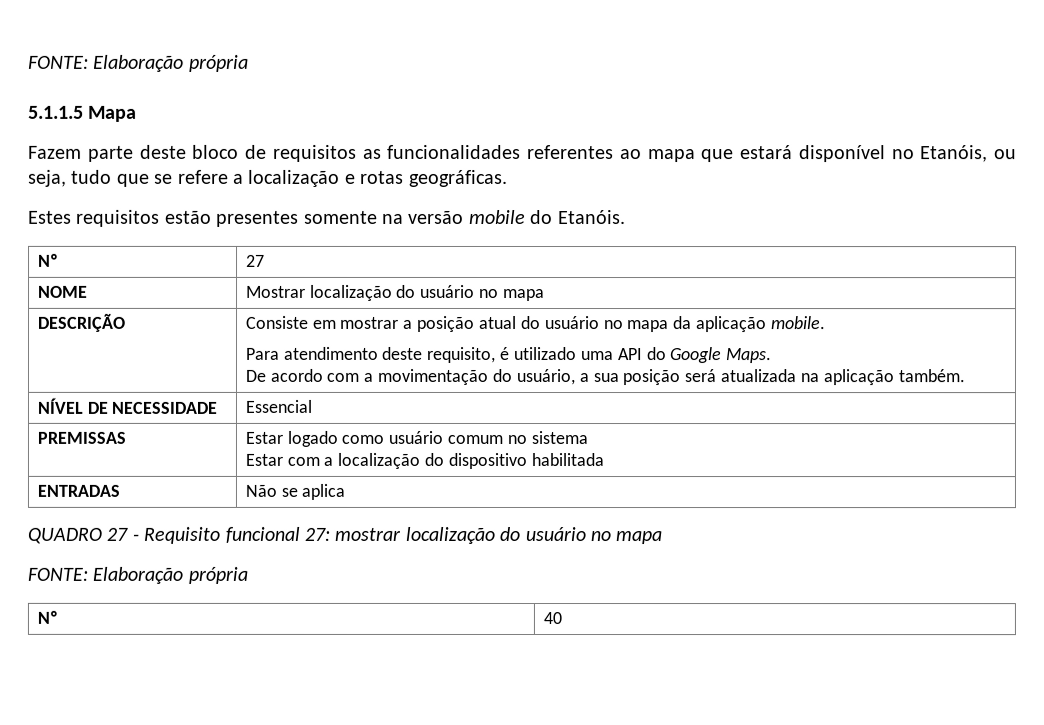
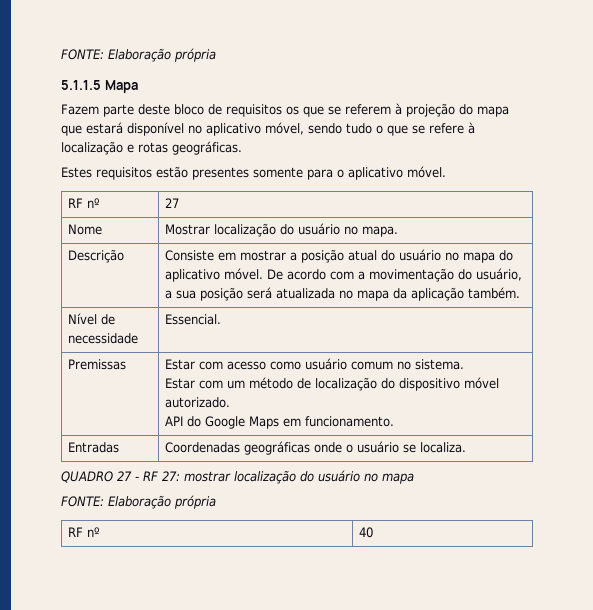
- Fazem parte deste bloco de requisitos as funcionalidades referentes ao mapa que estará disponível no Etanóis, ou seja, tudo que se refere a localização e rotas geográficas.
+ Fazem parte deste bloco de requisitos os que se referem à projeção do mapa que estará disponível no aplicativo móvel, sendo tudo o que se refere à localização e rotas geográficas.
- Estes requisitos estão presentes somente na versão mobile do Etanóis.
- Nº | 27
+ Estes requisitos estão presentes somente para o aplicativo móvel.
+ RF nº | 27
- NOME | Mostrar localização do usuário no mapa
- DESCRIÇÃO | Consiste em mostrar a posição atual do usuário no mapa da aplicação mobile.
- Para atendimento deste requisito, é utilizado uma API do Google Maps.
- De acordo com a movimentação do usuário, a sua posição será atualizada na aplicação também.
+ Nome | Mostrar localização do usuário no mapa.
+ Descrição | Consiste em mostrar a posição atual do usuário no mapa do aplicativo móvel. De acordo com a movimentação do usuário, a sua posição será atualizada no mapa da aplicação também.
- NÍVEL DE NECESSIDADE | Essencial
- PREMISSAS | Estar logado como usuário comum no sistema
- Estar com a localização do dispositivo habilitada
- ENTRADAS | Não se aplica
+ Nível de necessidade | Essencial.
+ Premissas | Estar com acesso como usuário comum no sistema.
+ Estar com um método de localização do dispositivo móvel autorizado.
+ API do Google Maps em funcionamento.
+ Entradas | Coordenadas geográficas onde o usuário se localiza.
- QUADRO 27 - Requisito funcional 27: mostrar localização do usuário no mapa
+ QUADRO 27 - RF 27: mostrar localização do usuário no mapa
- Nº | 40
+ RF nº | 40

